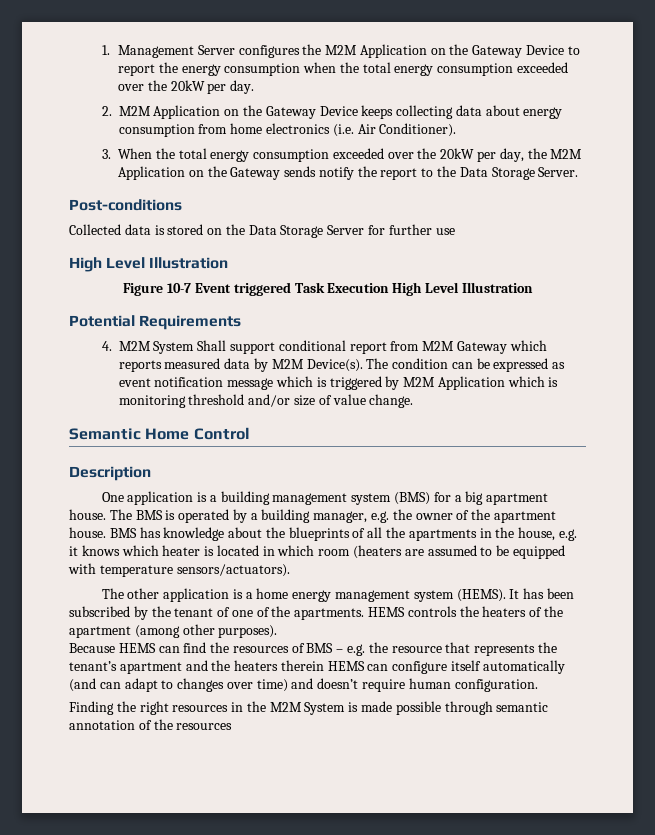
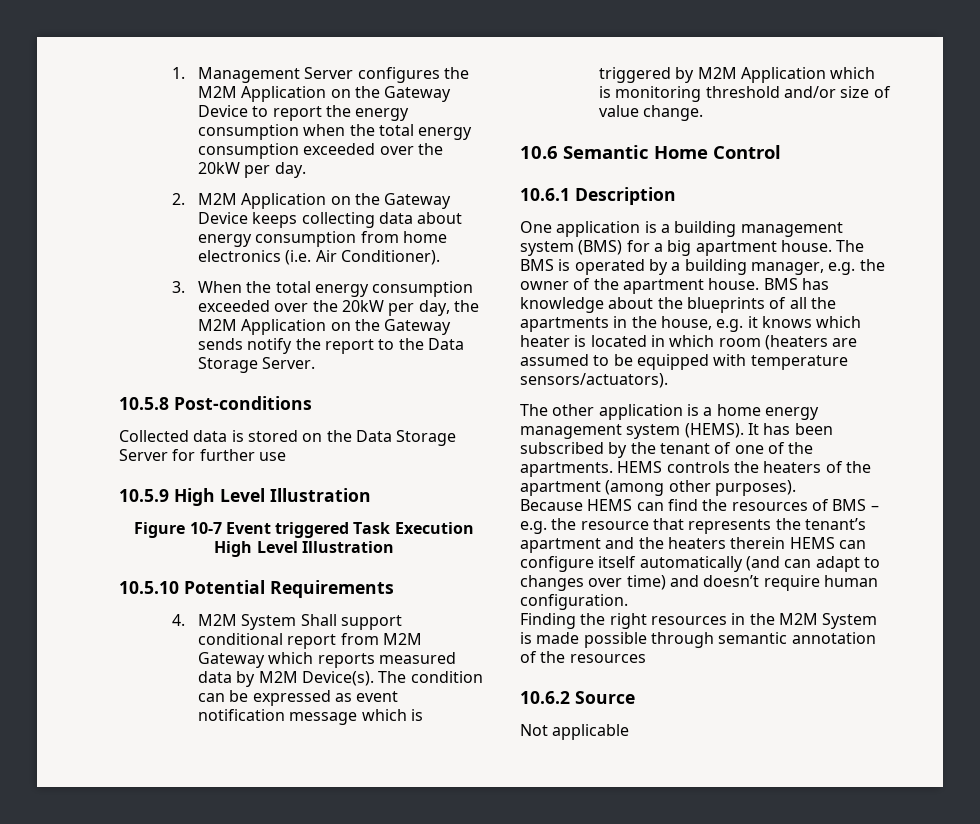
- Post-conditions
+ 10.5.8 Post-conditions
  Collected data is stored on the Data Storage Server for further use
- High Level Illustration
+ 10.5.9 High Level Illustration
- Potential Requirements
+ 10.5.10 Potential Requirements
- Semantic Home Control
+ 10.6 Semantic Home Control
- Description
+ 10.6.1 Description
+ 10.6.2 Source
+ Not applicable

